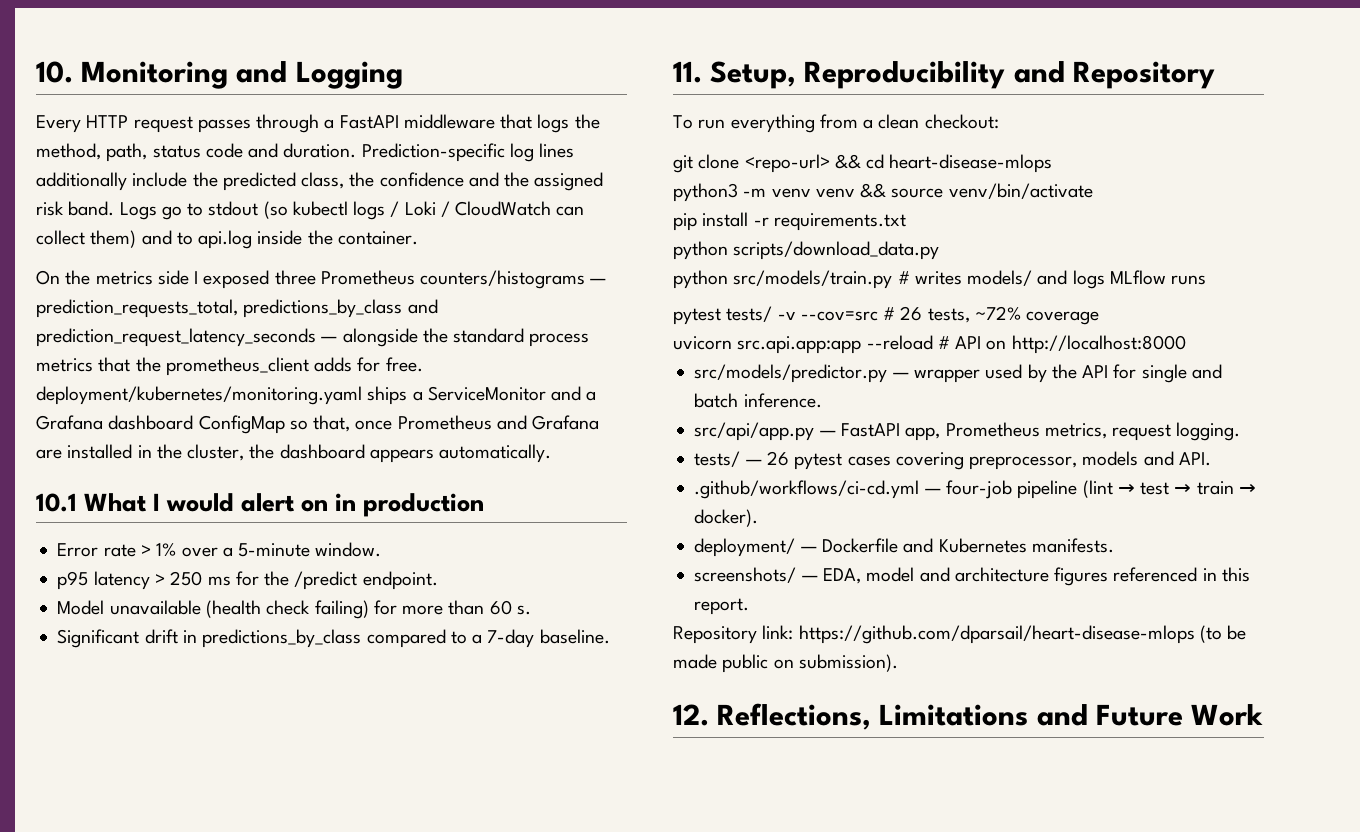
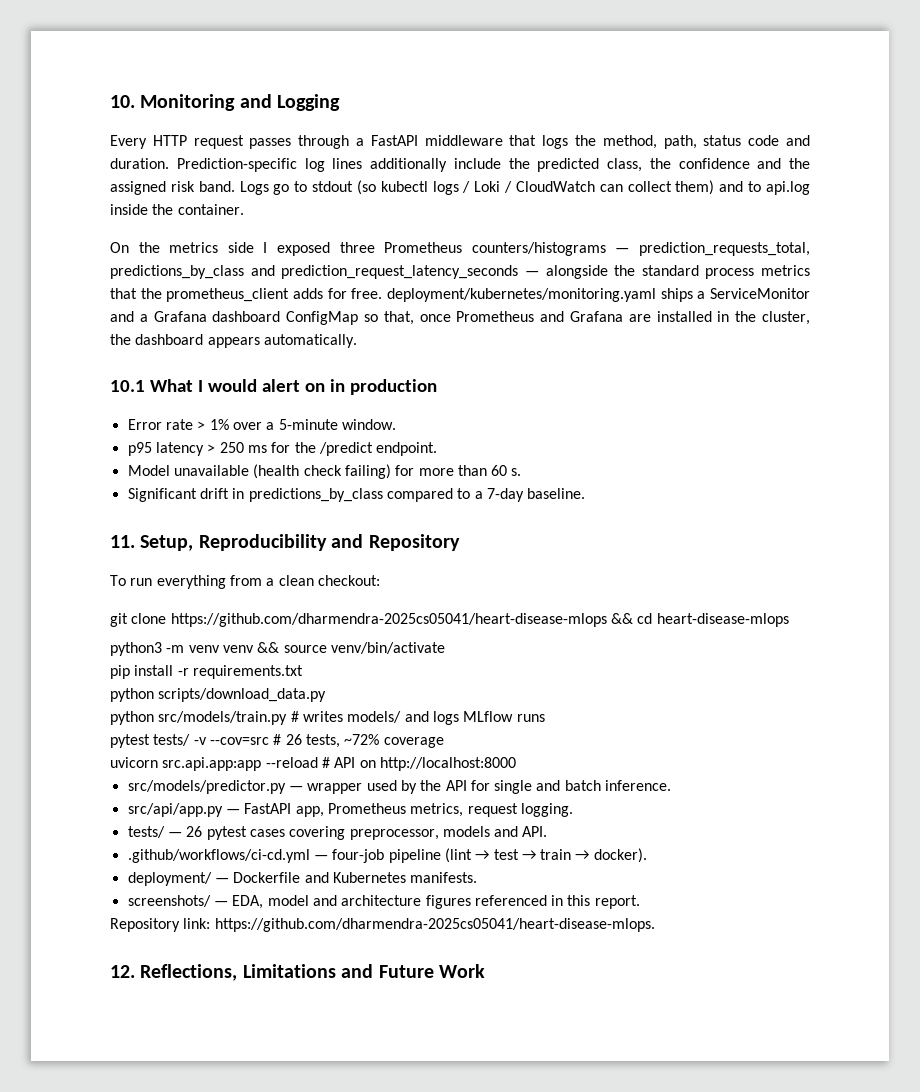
- git clone <repo-url> && cd heart-disease-mlops
+ git clone https://github.com/dharmendra-2025cs05041/heart-disease-mlops && cd heart-disease-mlops
- Repository link: https://github.com/dparsail/heart-disease-mlops (to be made public on submission).
+ Repository link: https://github.com/dharmendra-2025cs05041/heart-disease-mlops.

